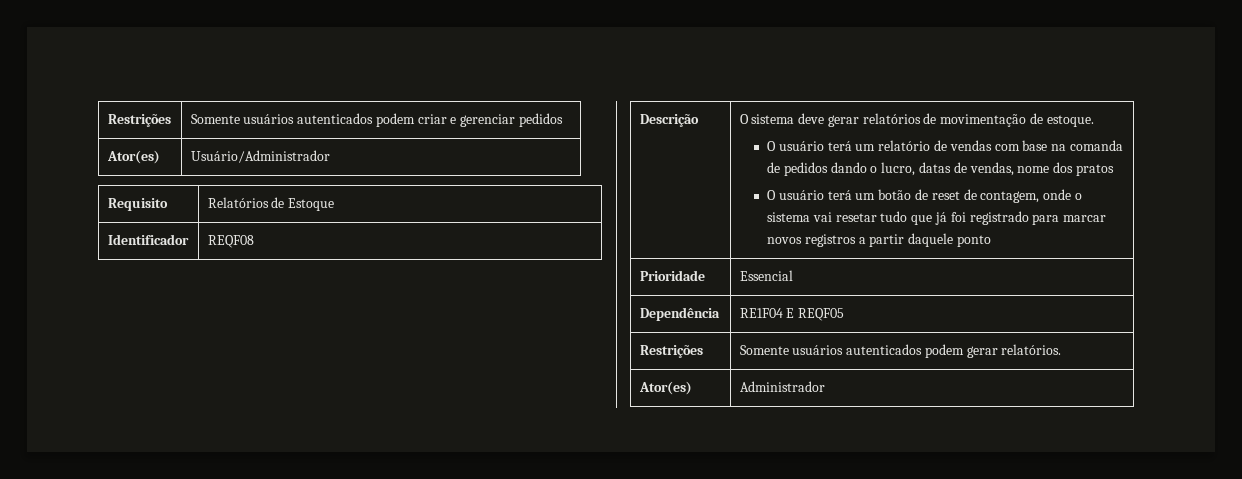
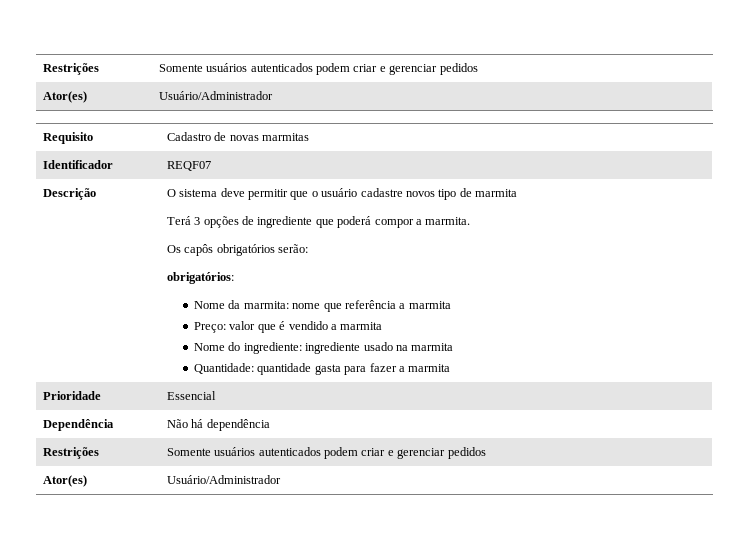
- Requisito | Relatórios de Estoque
+ Requisito | Cadastro de novas marmitas
- Identificador | REQF08
+ Identificador | REQF07
- O sistema deve gerar relatórios de movimentação de estoque.
- O usuário terá um relatório de vendas com base na comanda de pedidos dando o lucro, datas de vendas, nome dos pratos
- O usuário terá um botão de reset de contagem, onde o sistema vai resetar tudo que já foi registrado para marcar novos registros a partir daquele ponto
+ O sistema deve permitir que o usuário cadastre novos tipo de marmita
+ Terá 3 opções de ingrediente que poderá compor a marmita.
+ Os capôs obrigatórios serão:
+ obrigatórios:
+ Nome da marmita: nome que referência a marmita
+ Preço: valor que é vendido a marmita
+ Nome do ingrediente: ingrediente usado na marmita
+ Quantidade: quantidade gasta para fazer a marmita
- Dependência | RE1F04 E REQF05
- Restrições | Somente usuários autenticados podem gerar relatórios.
- Ator(es) | Administrador
+ Dependência | Não há dependência
+ Restrições | Somente usuários autenticados podem criar e gerenciar pedidos
+ Ator(es) | Usuário/Administrador

